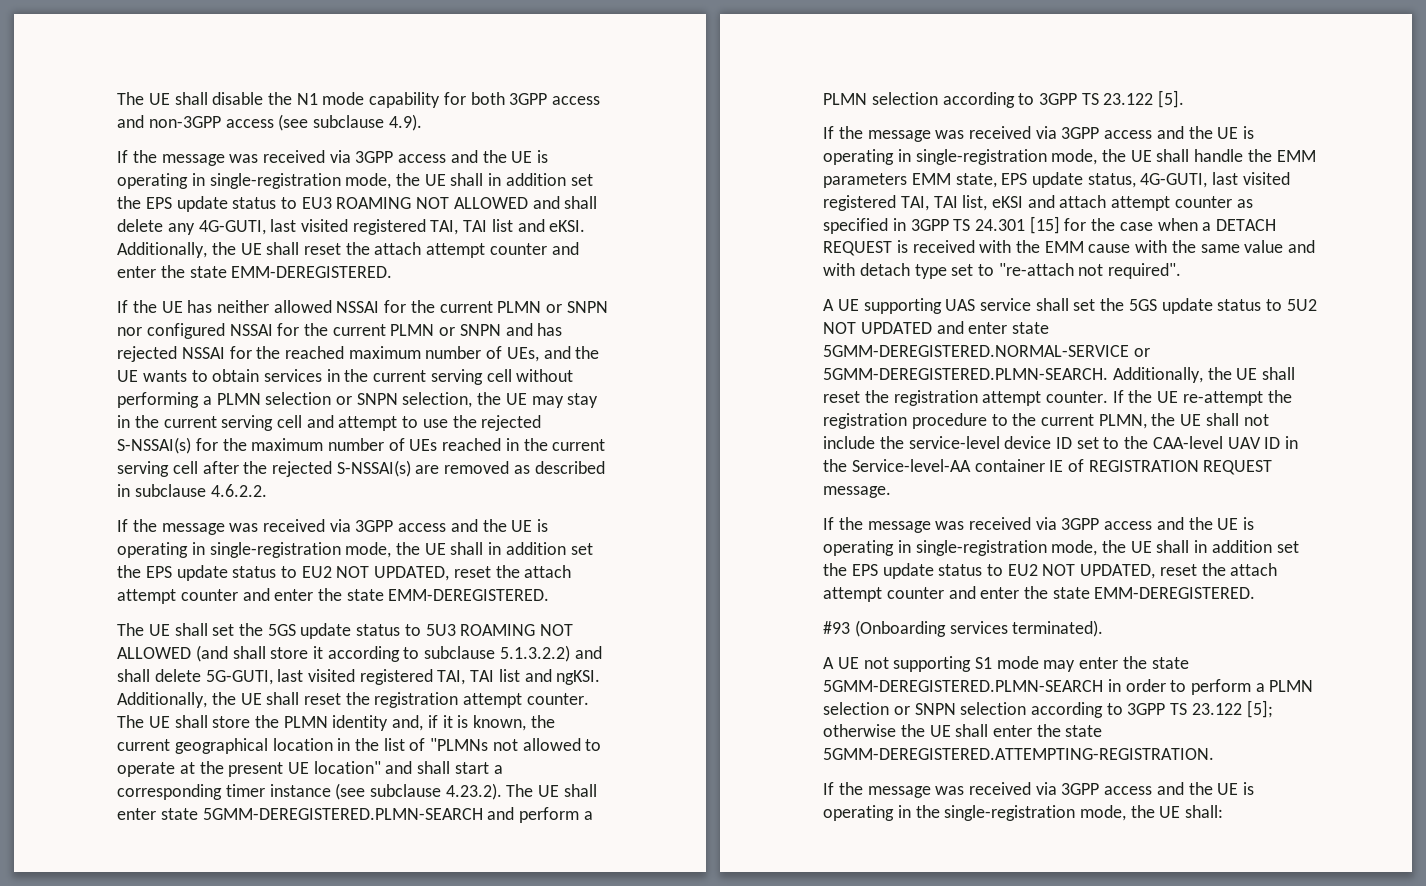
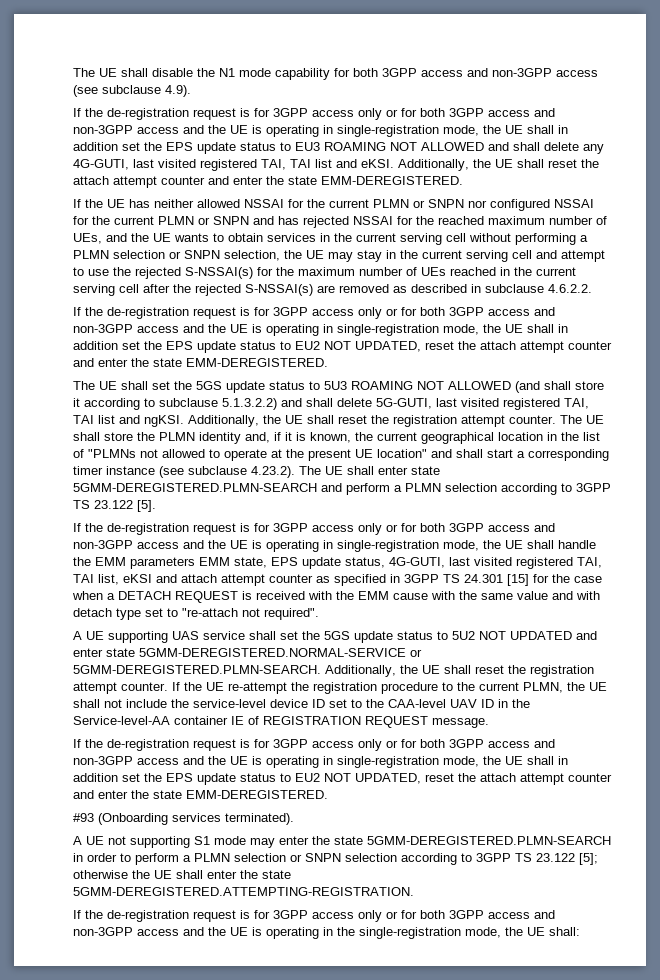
- If the message was received via 3GPP access and the UE is operating in single-registration mode, the UE shall in addition set the EPS update status to EU3 ROAMING NOT ALLOWED and shall delete any 4G-GUTI, last visited registered TAI, TAI list and eKSI.
+ If the de-registration request is for 3GPP access only or for both 3GPP access and non-3GPP access and the UE is operating in single-registration mode, the UE shall in addition set the EPS update status to EU3 ROAMING NOT ALLOWED and shall delete any 4G-GUTI, last visited registered TAI, TAI list and eKSI.
  If the UE has neither allowed NSSAI for the current PLMN or SNPN nor configured NSSAI for the current PLMN or SNPN and has rejected NSSAI for the reached maximum number of UEs, and the UE wants to obtain services in the current serving cell without performing a PLMN selection or SNPN selection, the UE may stay in the current serving cell and attempt to use the rejected S-NSSAI(s) for the maximum number of UEs reached in the current serving cell after the rejected S-NSSAI(s) are removed as described in subclause 4.6.2.2.
- If the message was received via 3GPP access and the UE is operating in single-registration mode, the UE shall in addition set the EPS update status to EU2 NOT UPDATED, reset the attach attempt counter and enter the state EMM-DEREGISTERED.
+ If the de-registration request is for 3GPP access only or for both 3GPP access and non-3GPP access and the UE is operating in single-registration mode, the UE shall in addition set the EPS update status to EU2 NOT UPDATED, reset the attach attempt counter and enter the state EMM-DEREGISTERED.
- If the message was received via 3GPP access and the UE is operating in single-registration mode, the UE shall handle the EMM parameters EMM state, EPS update status, 4G-GUTI, last visited registered TAI, TAI list, eKSI and attach attempt counter as specified in 3GPP TS 24.301 [15] for the case when a DETACH REQUEST is received with the EMM cause with the same value and with detach type set to "re-attach not required".
+ If the de-registration request is for 3GPP access only or for both 3GPP access and non-3GPP access and the UE is operating in single-registration mode, the UE shall handle the EMM parameters EMM state, EPS update status, 4G-GUTI, last visited registered TAI, TAI list, eKSI and attach attempt counter as specified in 3GPP TS 24.301 [15] for the case when a DETACH REQUEST is received with the EMM cause with the same value and with detach type set to "re-attach not required".
  If the UE re-attempt the registration procedure to the current PLMN, the UE shall not include the service-level device ID set to the CAA-level UAV ID in the Service-level-AA container IE of REGISTRATION REQUEST message.
- If the message was received via 3GPP access and the UE is operating in single-registration mode, the UE shall in addition set the EPS update status to EU2 NOT UPDATED, reset the attach attempt counter and enter the state EMM-DEREGISTERED.
+ If the de-registration request is for 3GPP access only or for both 3GPP access and non-3GPP access and the UE is operating in single-registration mode, the UE shall in addition set the EPS update status to EU2 NOT UPDATED, reset the attach attempt counter and enter the state EMM-DEREGISTERED.
- If the message was received via 3GPP access and the UE is operating in the single-registration mode, the UE shall:
+ If the de-registration request is for 3GPP access only or for both 3GPP access and non-3GPP access and the UE is operating in the single-registration mode, the UE shall:

